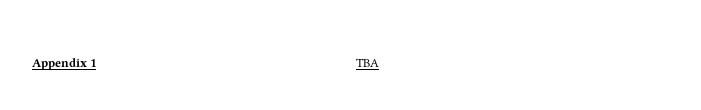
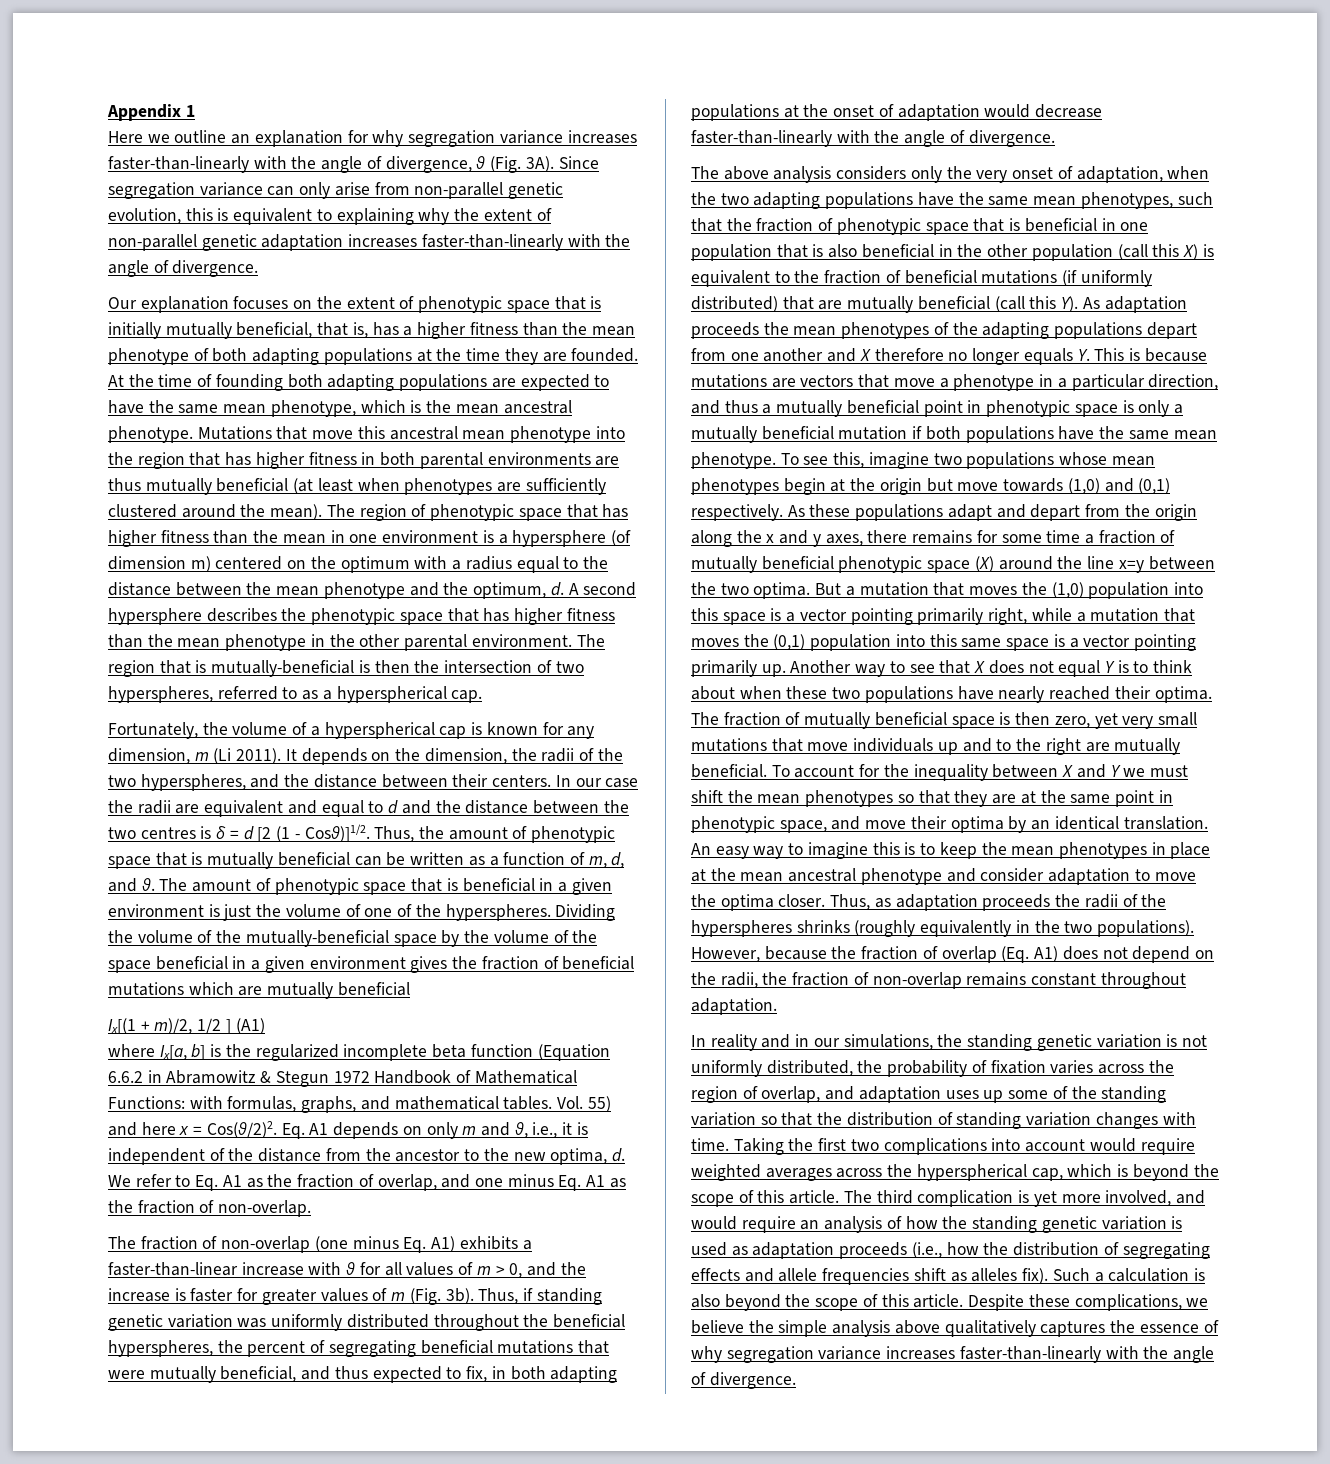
- TBA
+ Here we outline an explanation for why segregation variance increases faster-than-linearly with the angle of divergence, θ (Fig. 3A). Since segregation variance can only arise from non-parallel genetic evolution, this is equivalent to explaining why the extent of non-parallel genetic adaptation increases faster-than-linearly with the angle of divergence.
+ Our explanation focuses on the extent of phenotypic space that is initially mutually beneficial, that is, has a higher fitness than the mean phenotype of both adapting populations at the time they are founded. At the time of founding both adapting populations are expected to have the same mean phenotype, which is the mean ancestral phenotype. Mutations that move this ancestral mean phenotype into the region that has higher fitness in both parental environments are thus mutually beneficial (at least when phenotypes are sufficiently clustered around the mean). The region of phenotypic space that has higher fitness than the mean in one environment is a hypersphere (of dimension m) centered on the optimum with a radius equal to the distance between the mean phenotype and the optimum, d. A second hypersphere describes the phenotypic space that has higher fitness than the mean phenotype in the other parental environment. The region that is mutually-beneficial is then the intersection of two hyperspheres, referred to as a hyperspherical cap.
+ Fortunately, the volume of a hyperspherical cap is known for any dimension, m (Li 2011). It depends on the dimension, the radii of the two hyperspheres, and the distance between their centers. In our case the radii are equivalent and equal to d and the distance between the two centres is δ = d [2 (1 - Cosθ)]1/2. Thus, the amount of phenotypic space that is mutually beneficial can be written as a function of m, d, and θ. The amount of phenotypic space that is beneficial in a given environment is just the volume of one of the hyperspheres. Dividing the volume of the mutually-beneficial space by the volume of the space beneficial in a given environment gives the fraction of beneficial mutations which are mutually beneficial
+ Ix[(1 + m)/2, 1/2 ] (A1)
+ where Ix[a, b] is the regularized incomplete beta function (Equation 6.6.2 in Abramowitz & Stegun 1972 Handbook of Mathematical Functions: with formulas, graphs, and mathematical tables. Vol. 55) and here x = Cos(θ/2)2. Eq. A1 depends on only m and θ, i.e., it is independent of the distance from the ancestor to the new optima, d. We refer to Eq. A1 as the fraction of overlap, and one minus Eq. A1 as the fraction of non-overlap.
+ The fraction of non-overlap (one minus Eq. A1) exhibits a faster-than-linear increase with θ for all values of m > 0, and the increase is faster for greater values of m (Fig. 3b). Thus, if standing genetic variation was uniformly distributed throughout the beneficial hyperspheres, the percent of segregating beneficial mutations that were mutually beneficial, and thus expected to fix, in both adapting populations at the onset of adaptation would decrease faster-than-linearly with the angle of divergence.
+ The above analysis considers only the very onset of adaptation, when the two adapting populations have the same mean phenotypes, such that the fraction of phenotypic space that is beneficial in one population that is also beneficial in the other population (call this X) is equivalent to the fraction of beneficial mutations (if uniformly distributed) that are mutually beneficial (call this Y). As adaptation proceeds the mean phenotypes of the adapting populations depart from one another and X therefore no longer equals Y. This is because mutations are vectors that move a phenotype in a particular direction, and thus a mutually beneficial point in phenotypic space is only a mutually beneficial mutation if both populations have the same mean phenotype. To see this, imagine two populations whose mean phenotypes begin at the origin but move towards (1,0) and (0,1) respectively. As these populations adapt and depart from the origin along the x and y axes, there remains for some time a fraction of mutually beneficial phenotypic space (X) around the line x=y between the two optima. But a mutation that moves the (1,0) population into this space is a vector pointing primarily right, while a mutation that moves the (0,1) population into this same space is a vector pointing primarily up. Another way to see that X does not equal Y is to think about when these two populations have nearly reached their optima. The fraction of mutually beneficial space is then zero, yet very small mutations that move individuals up and to the right are mutually beneficial. To account for the inequality between X and Y we must shift the mean phenotypes so that they are at the same point in phenotypic space, and move their optima by an identical translation. An easy way to imagine this is to keep the mean phenotypes in place at the mean ancestral phenotype and consider adaptation to move the optima closer. Thus, as adaptation proceeds the radii of the hyperspheres shrinks (roughly equivalently in the two populations). However, because the fraction of overlap (Eq. A1) does not depend on the radii, the fraction of non-overlap remains constant throughout adaptation.
+ In reality and in our simulations, the standing genetic variation is not uniformly distributed, the probability of fixation varies across the region of overlap, and adaptation uses up some of the standing variation so that the distribution of standing variation changes with time. Taking the first two complications into account would require weighted averages across the hyperspherical cap, which is beyond the scope of this article. The third complication is yet more involved, and would require an analysis of how the standing genetic variation is used as adaptation proceeds (i.e., how the distribution of segregating effects and allele frequencies shift as alleles fix). Such a calculation is also beyond the scope of this article. Despite these complications, we believe the simple analysis above qualitatively captures the essence of why segregation variance increases faster-than-linearly with the angle of divergence.

